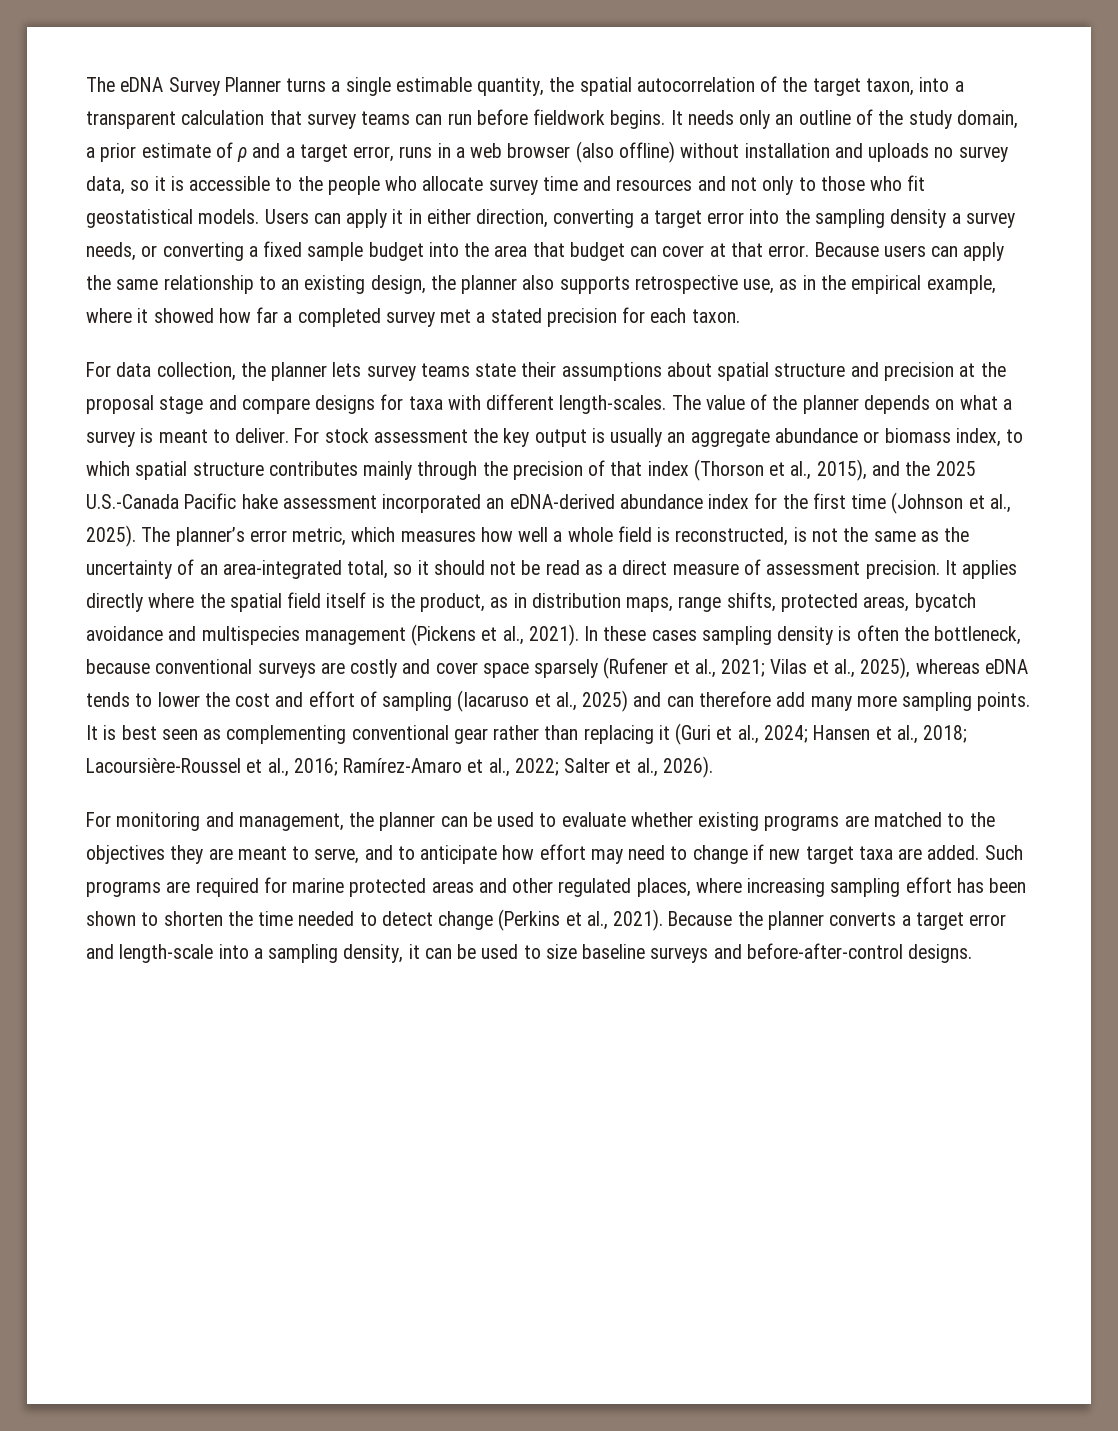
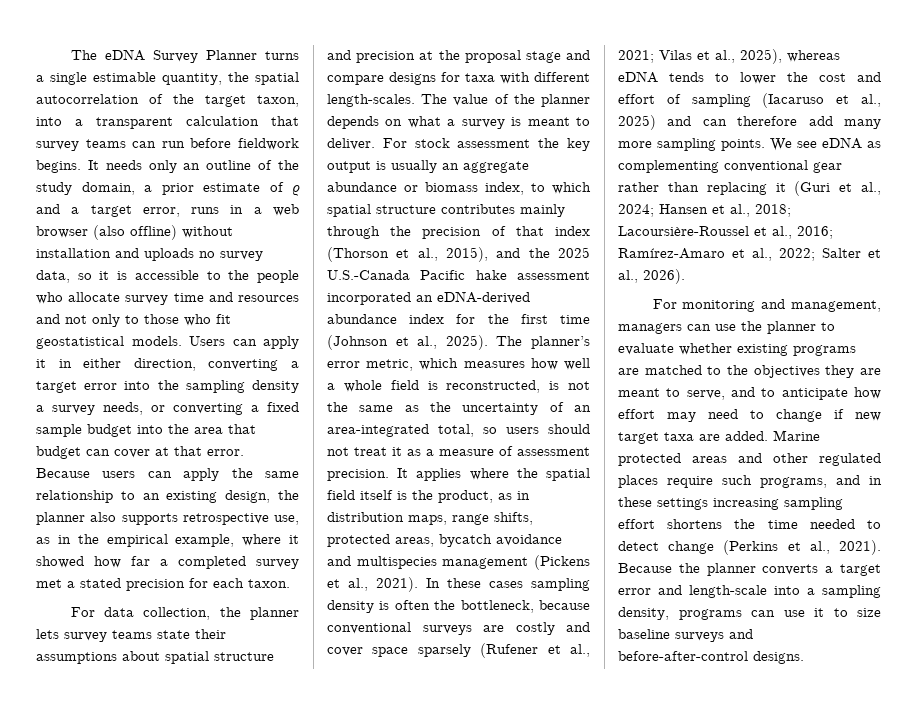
- The planner’s error metric, which measures how well a whole field is reconstructed, is not the same as the uncertainty of an area-integrated total, so it should not be read as a direct measure of assessment precision.
+ The planner’s error metric, which measures how well a whole field is reconstructed, is not the same as the uncertainty of an area-integrated total, so users should not treat it as a measure of assessment precision.
- It applies directly where the spatial field itself is the product, as in distribution maps, range shifts, protected areas, bycatch avoidance and multispecies management (Pickens et al., 2021).
+ It applies where the spatial field itself is the product, as in distribution maps, range shifts, protected areas, bycatch avoidance and multispecies management (Pickens et al., 2021).
- It is best seen as complementing conventional gear rather than replacing it (Guri et al., 2024; Hansen et al., 2018; Lacoursière-Roussel et al., 2016; Ramírez-Amaro et al., 2022; Salter et al., 2026).
+ We see eDNA as complementing conventional gear rather than replacing it (Guri et al., 2024; Hansen et al., 2018; Lacoursière-Roussel et al., 2016; Ramírez-Amaro et al., 2022; Salter et al., 2026).
- For monitoring and management, the planner can be used to evaluate whether existing programs are matched to the objectives they are meant to serve, and to anticipate how effort may need to change if new target taxa are added.
+ For monitoring and management, managers can use the planner to evaluate whether existing programs are matched to the objectives they are meant to serve, and to anticipate how effort may need to change if new target taxa are added.
- Such programs are required for marine protected areas and other regulated places, where increasing sampling effort has been shown to shorten the time needed to detect change (Perkins et al., 2021).
+ Marine protected areas and other regulated places require such programs, and in these settings increasing sampling effort shortens the time needed to detect change (Perkins et al., 2021).
- Because the planner converts a target error and length-scale into a sampling density, it can be used to size baseline surveys and before-after-control designs.
+ Because the planner converts a target error and length-scale into a sampling density, programs can use it to size baseline surveys and before-after-control designs.

